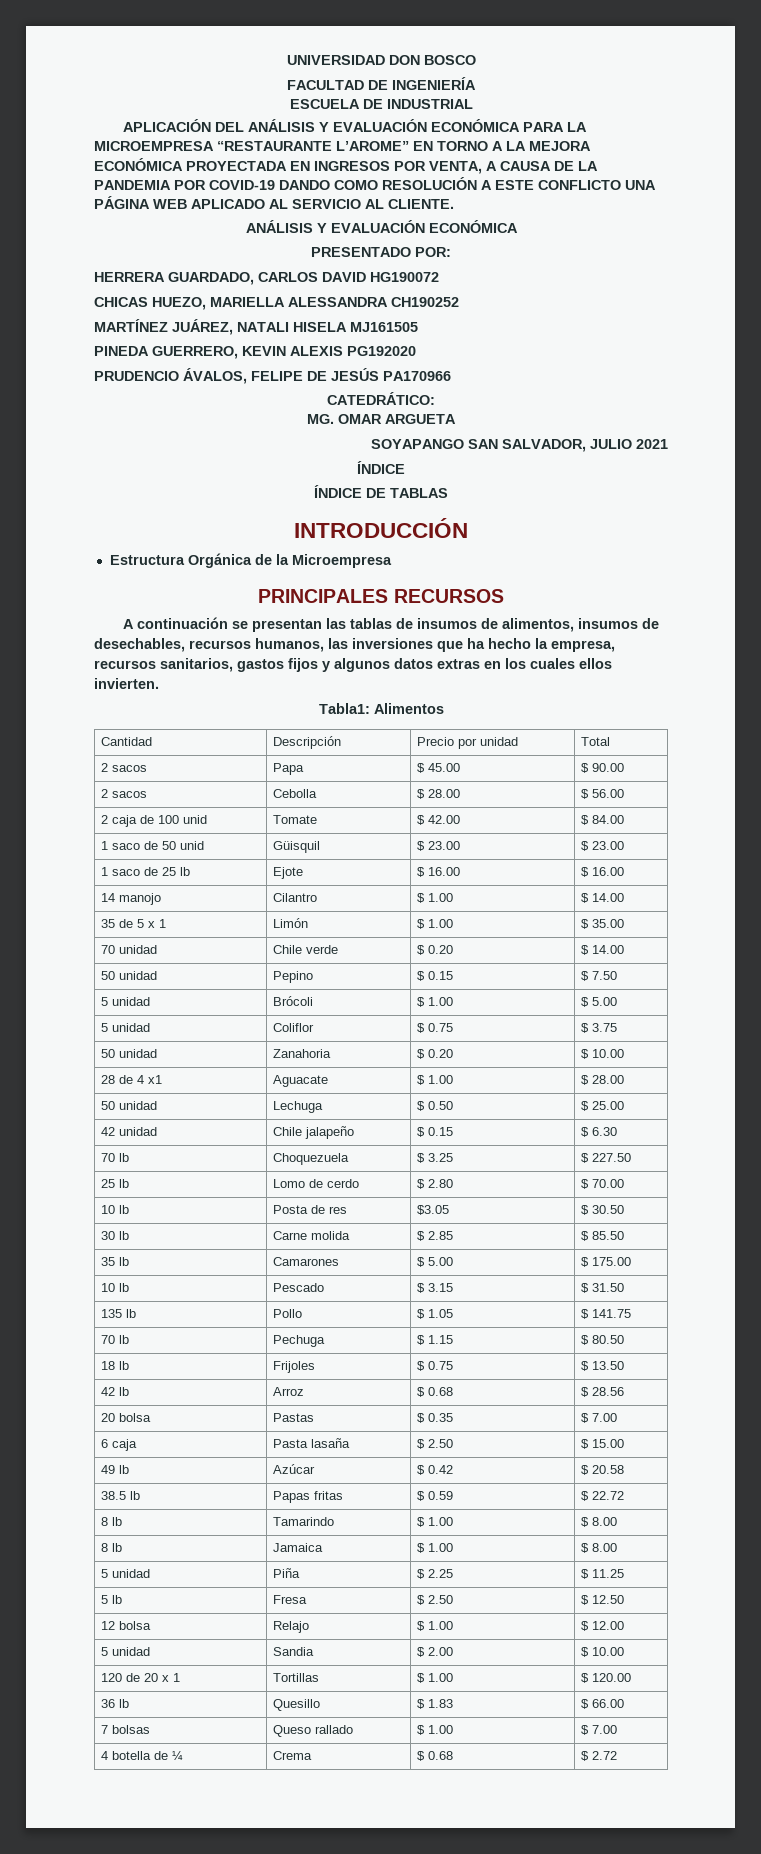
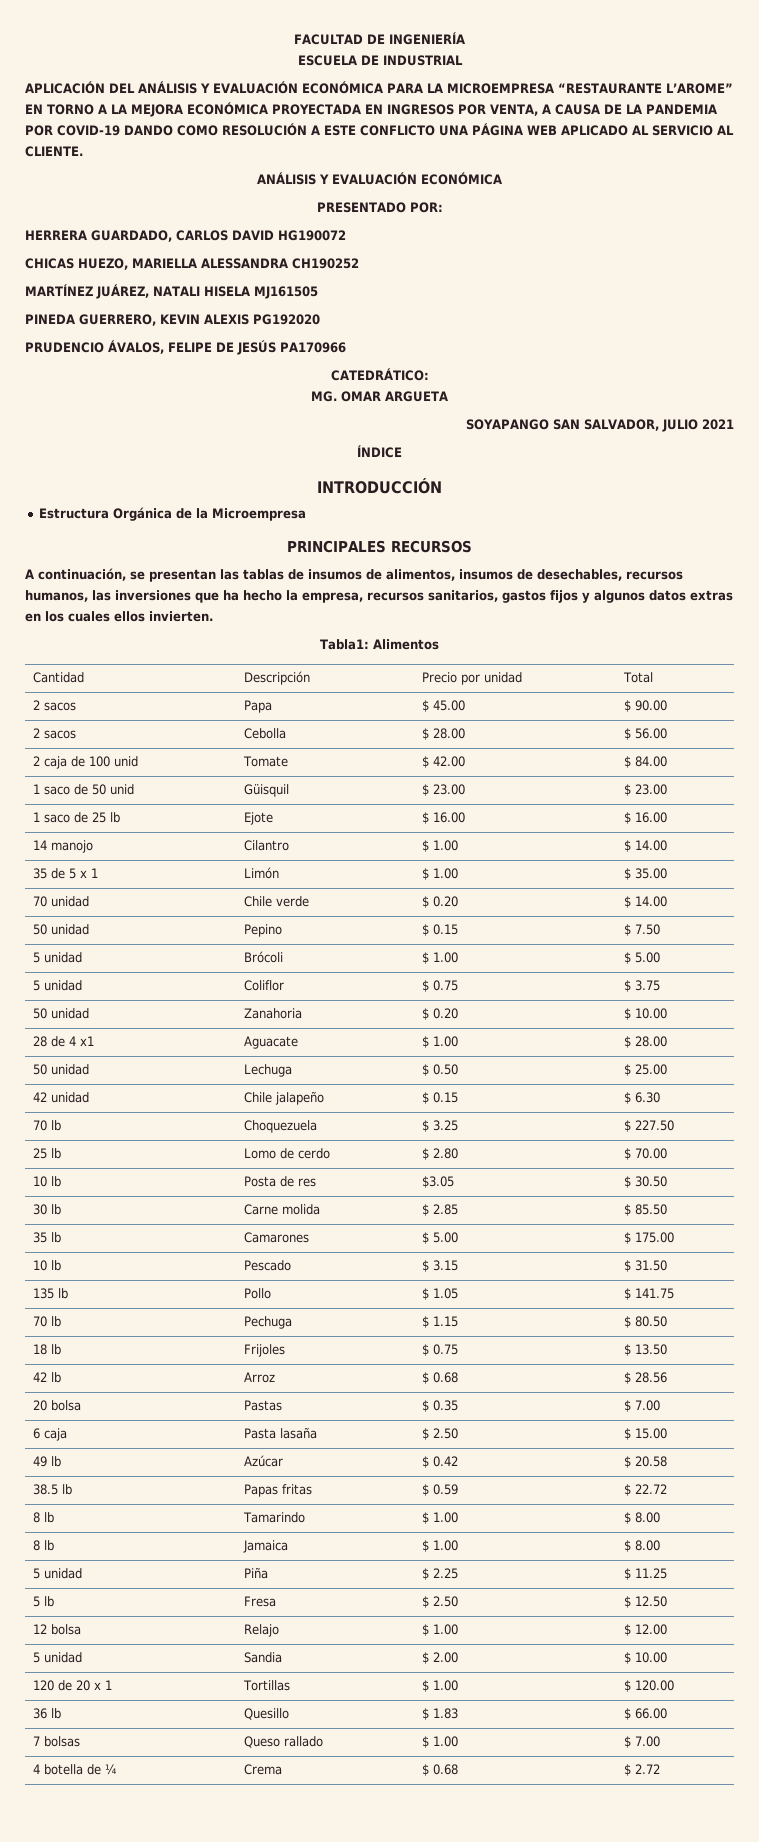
- UNIVERSIDAD DON BOSCO
- ÍNDICE DE TABLAS
- A continuación se presentan las tablas de insumos de alimentos, insumos de desechables, recursos humanos, las inversiones que ha hecho la empresa, recursos sanitarios, gastos fijos y algunos datos extras en los cuales ellos invierten.
+ A continuación, se presentan las tablas de insumos de alimentos, insumos de desechables, recursos humanos, las inversiones que ha hecho la empresa, recursos sanitarios, gastos fijos y algunos datos extras en los cuales ellos invierten.

